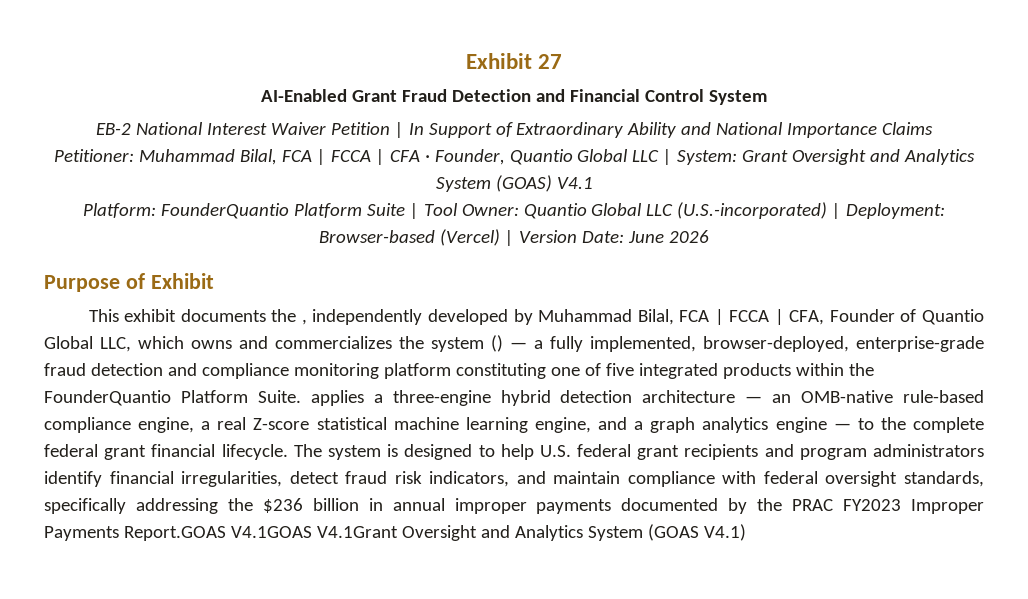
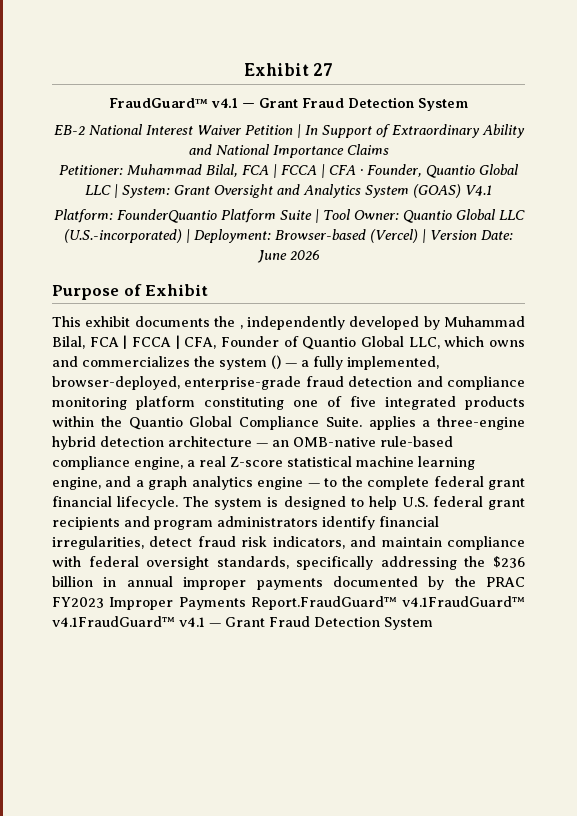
- AI-Enabled Grant Fraud Detection and Financial Control System
+ FraudGuard™ v4.1 — Grant Fraud Detection System
- This exhibit documents the , independently developed by Muhammad Bilal, FCA | FCCA | CFA, Founder of Quantio Global LLC, which owns and commercializes the system () — a fully implemented, browser-deployed, enterprise-grade fraud detection and compliance monitoring platform constituting one of five integrated products within the FounderQuantio Platform Suite. applies a three-engine hybrid detection architecture — an OMB-native rule-based compliance engine, a real Z-score statistical machine learning engine, and a graph analytics engine — to the complete federal grant financial lifecycle.
+ This exhibit documents the , independently developed by Muhammad Bilal, FCA | FCCA | CFA, Founder of Quantio Global LLC, which owns and commercializes the system () — a fully implemented, browser-deployed, enterprise-grade fraud detection and compliance monitoring platform constituting one of five integrated products within the Quantio Global Compliance Suite. applies a three-engine hybrid detection architecture — an OMB-native rule-based compliance engine, a real Z-score statistical machine learning engine, and a graph analytics engine — to the complete federal grant financial lifecycle.
- The system is designed to help U.S. federal grant recipients and program administrators identify financial irregularities, detect fraud risk indicators, and maintain compliance with federal oversight standards, specifically addressing the $236 billion in annual improper payments documented by the PRAC FY2023 Improper Payments Report.GOAS V4.1GOAS V4.1Grant Oversight and Analytics System (GOAS V4.1)
+ The system is designed to help U.S. federal grant recipients and program administrators identify financial irregularities, detect fraud risk indicators, and maintain compliance with federal oversight standards, specifically addressing the $236 billion in annual improper payments documented by the PRAC FY2023 Improper Payments Report.FraudGuard™ v4.1FraudGuard™ v4.1FraudGuard™ v4.1 — Grant Fraud Detection System

